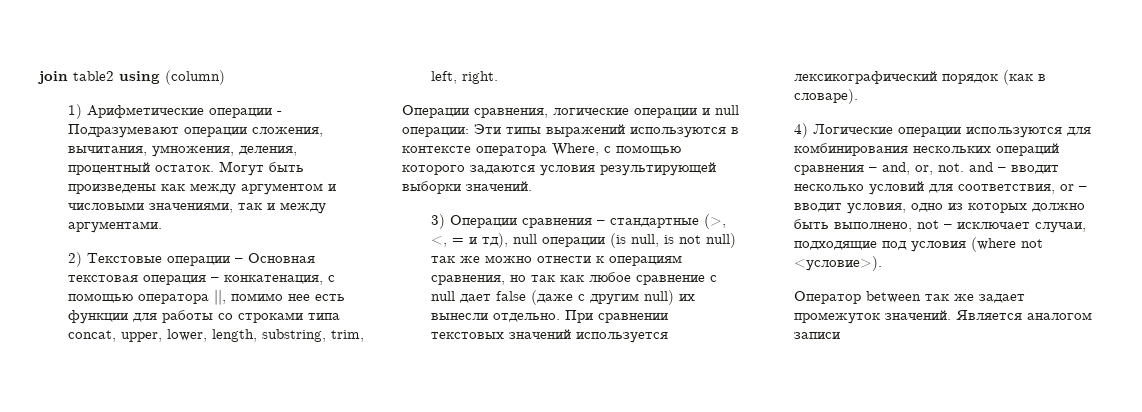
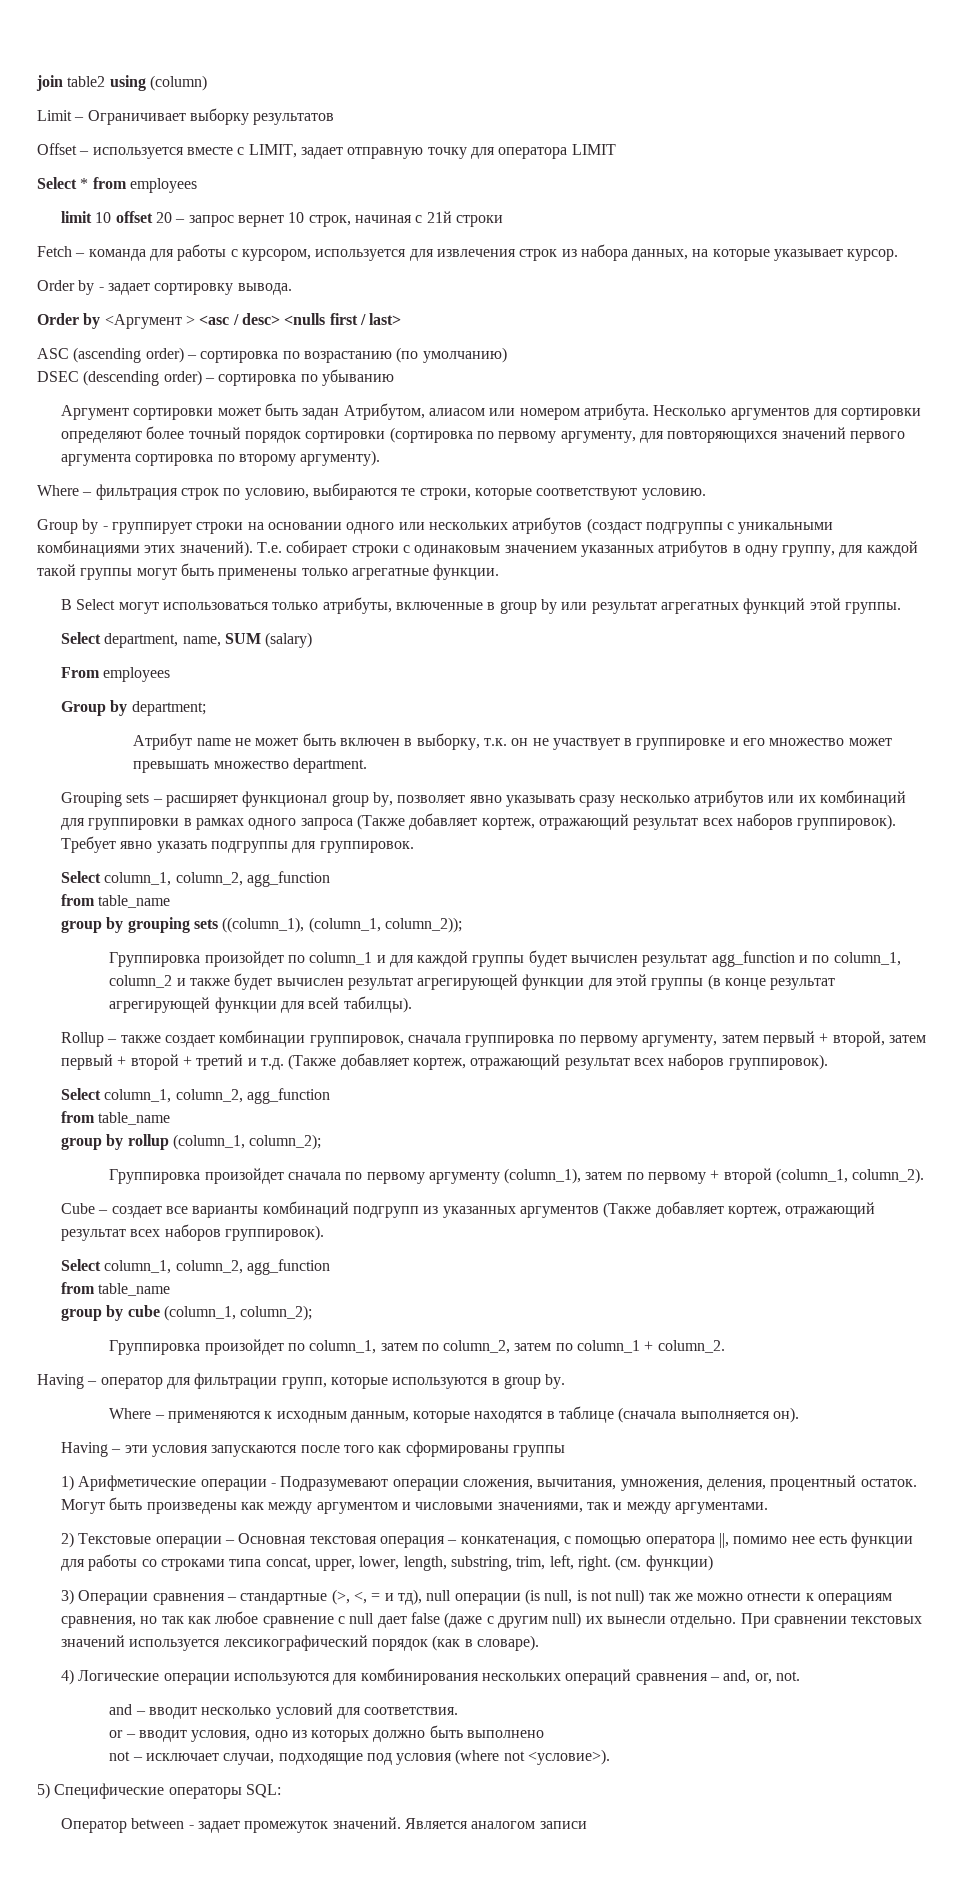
+ Limit – Ограничивает выборку результатов
+ Offset – используется вместе с LIMIT, задает отправную точку для оператора LIMIT
+ Select * from employees
+ limit 10 offset 20 – запрос вернет 10 строк, начиная с 21й строки
+ Fetch – команда для работы с курсором, используется для извлечения строк из набора данных, на которые указывает курсор.
+ Order by - задает сортировку вывода.
+ Order by <Аргумент > <asc / desc> <nulls first / last>
+ ASC (ascending order) – сортировка по возрастанию (по умолчанию)
+ DSEC (descending order) – сортировка по убыванию
+ Аргумент сортировки может быть задан Атрибутом, алиасом или номером атрибута. Несколько аргументов для сортировки определяют более точный порядок сортировки (сортировка по первому аргументу, для повторяющихся значений первого аргумента сортировка по второму аргументу).
+ Where – фильтрация строк по условию, выбираются те строки, которые соответствуют условию.
+ Group by - группирует строки на основании одного или нескольких атрибутов (создаст подгруппы с уникальными комбинациями этих значений). Т.е. собирает строки с одинаковым значением указанных атрибутов в одну группу, для каждой такой группы могут быть применены только агрегатные функции.
+ В Select могут использоваться только атрибуты, включенные в group by или результат агрегатных функций этой группы.
+ Select department, name, SUM (salary)
+ From employees
+ Group by department;
+ Атрибут name не может быть включен в выборку, т.к. он не участвует в группировке и его множество может превышать множество department.
+ Grouping sets – расширяет функционал group by, позволяет явно указывать сразу несколько атрибутов или их комбинаций для группировки в рамках одного запроса (Также добавляет кортеж, отражающий результат всех наборов группировок). Требует явно указать подгруппы для группировок.
+ Select column_1, column_2, agg_function
+ from table_name
+ group by grouping sets ((column_1), (column_1, column_2));
+ Группировка произойдет по column_1 и для каждой группы будет вычислен результат agg_function и по column_1, column_2 и также будет вычислен результат агрегирующей функции для этой группы (в конце результат агрегирующей функции для всей табилцы).
+ Rollup – также создает комбинации группировок, сначала группировка по первому аргументу, затем первый + второй, затем первый + второй + третий и т.д. (Также добавляет кортеж, отражающий результат всех наборов группировок).
+ Select column_1, column_2, agg_function
+ from table_name
+ group by rollup (column_1, column_2);
+ Группировка произойдет сначала по первому аргументу (column_1), затем по первому + второй (column_1, column_2).
+ Cube – создает все варианты комбинаций подгрупп из указанных аргументов (Также добавляет кортеж, отражающий результат всех наборов группировок).
+ Select column_1, column_2, agg_function
+ from table_name
+ group by cube (column_1, column_2);
+ Группировка произойдет по column_1, затем по column_2, затем по column_1 + column_2.
+ Having – оператор для фильтрации групп, которые используются в group by.
+ Where – применяются к исходным данным, которые находятся в таблице (сначала выполняется он).
+ Having – эти условия запускаются после того как сформированы группы
- 2) Текстовые операции – Основная текстовая операция – конкатенация, с помощью оператора ||, помимо нее есть функции для работы со строками типа concat, upper, lower, length, substring, trim, left, right.
- Операции сравнения, логические операции и null операции: Эти типы выражений используются в контексте оператора Where, с помощью которого задаются условия результирующей выборки значений.
+ 2) Текстовые операции – Основная текстовая операция – конкатенация, с помощью оператора ||, помимо нее есть функции для работы со строками типа concat, upper, lower, length, substring, trim, left, right. (см. функции)
- 4) Логические операции используются для комбинирования нескольких операций сравнения – and, or, not. and – вводит несколько условий для соответствия, or – вводит условия, одно из которых должно быть выполнено, not – исключает случаи, подходящие под условия (where not <условие>).
+ 4) Логические операции используются для комбинирования нескольких операций сравнения – and, or, not.
+ and – вводит несколько условий для соответствия.
+ or – вводит условия, одно из которых должно быть выполнено
+ not – исключает случаи, подходящие под условия (where not <условие>).
+ 5) Специфические операторы SQL:
- Оператор between так же задает промежуток значений.
+ Оператор between - задает промежуток значений.

